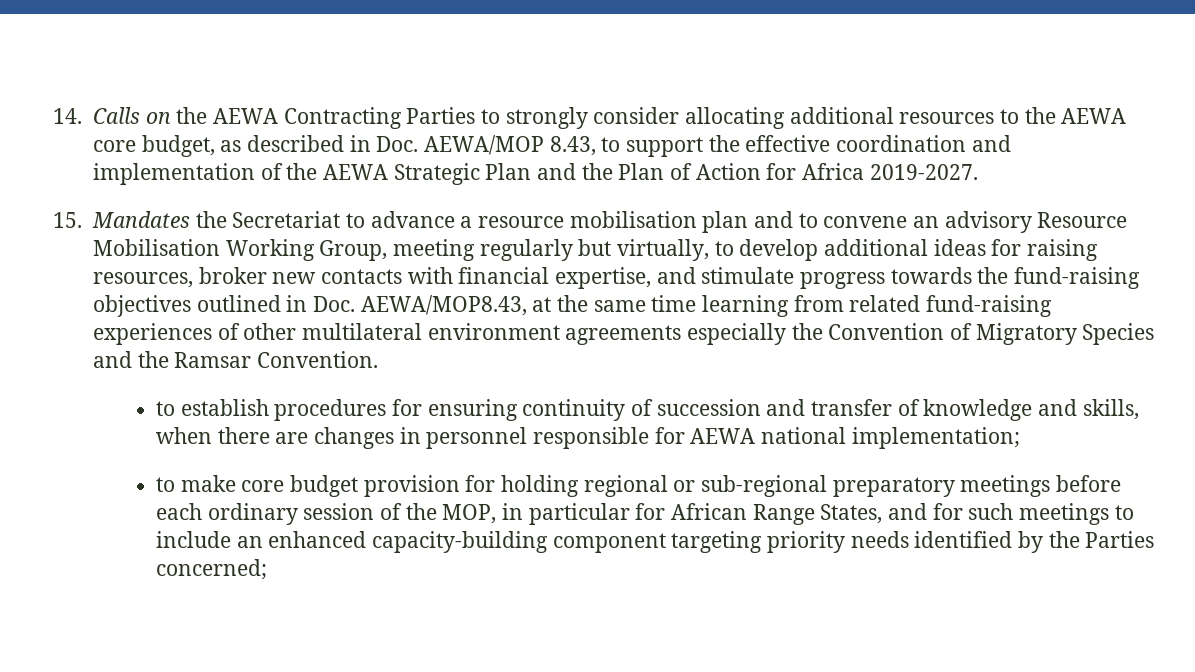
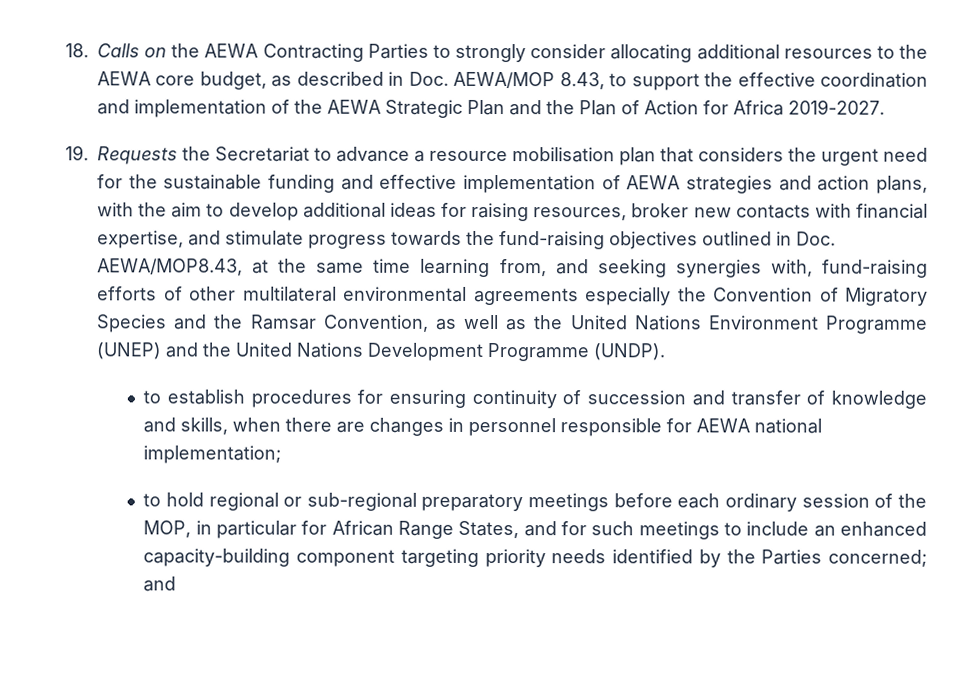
- 14. Calls on the AEWA Contracting Parties to strongly consider allocating additional resources to the AEWA core budget, as described in Doc. AEWA/MOP 8.43, to support the effective coordination and implementation of the AEWA Strategic Plan and the Plan of Action for Africa 2019-2027.
+ 18. Calls on the AEWA Contracting Parties to strongly consider allocating additional resources to the AEWA core budget, as described in Doc. AEWA/MOP 8.43, to support the effective coordination and implementation of the AEWA Strategic Plan and the Plan of Action for Africa 2019-2027.
- 15. Mandates the Secretariat to advance a resource mobilisation plan and to convene an advisory Resource Mobilisation Working Group, meeting regularly but virtually, to develop additional ideas for raising resources, broker new contacts with financial expertise, and stimulate progress towards the fund-raising objectives outlined in Doc. AEWA/MOP8.43, at the same time learning from related fund-raising experiences of other multilateral environment agreements especially the Convention of Migratory Species and the Ramsar Convention.
+ 19. Requests the Secretariat to advance a resource mobilisation plan that considers the urgent need for the sustainable funding and effective implementation of AEWA strategies and action plans, with the aim to develop additional ideas for raising resources, broker new contacts with financial expertise, and stimulate progress towards the fund-raising objectives outlined in Doc. AEWA/MOP8.43, at the same time learning from, and seeking synergies with, fund-raising efforts of other multilateral environmental agreements especially the Convention of Migratory Species and the Ramsar Convention, as well as the United Nations Environment Programme (UNEP) and the United Nations Development Programme (UNDP).
- to make core budget provision for holding regional or sub-regional preparatory meetings before each ordinary session of the MOP, in particular for African Range States, and for such meetings to include an enhanced capacity-building component targeting priority needs identified by the Parties concerned;
+ to hold regional or sub-regional preparatory meetings before each ordinary session of the MOP, in particular for African Range States, and for such meetings to include an enhanced capacity-building component targeting priority needs identified by the Parties concerned; and

